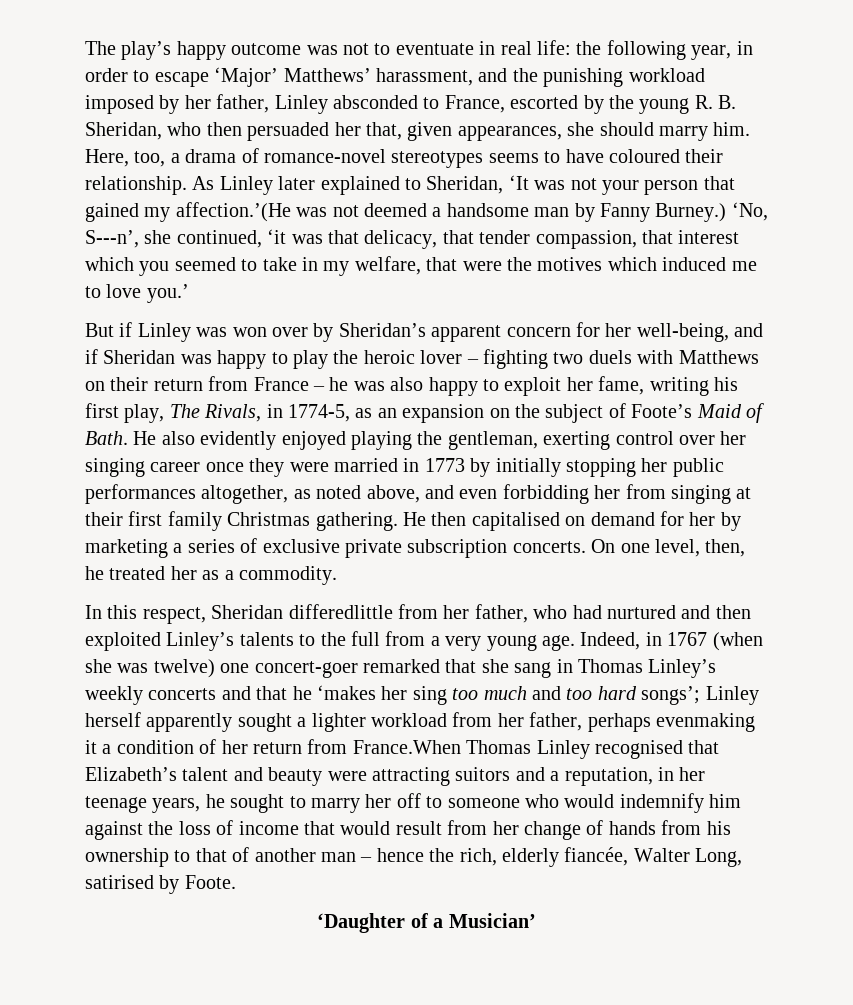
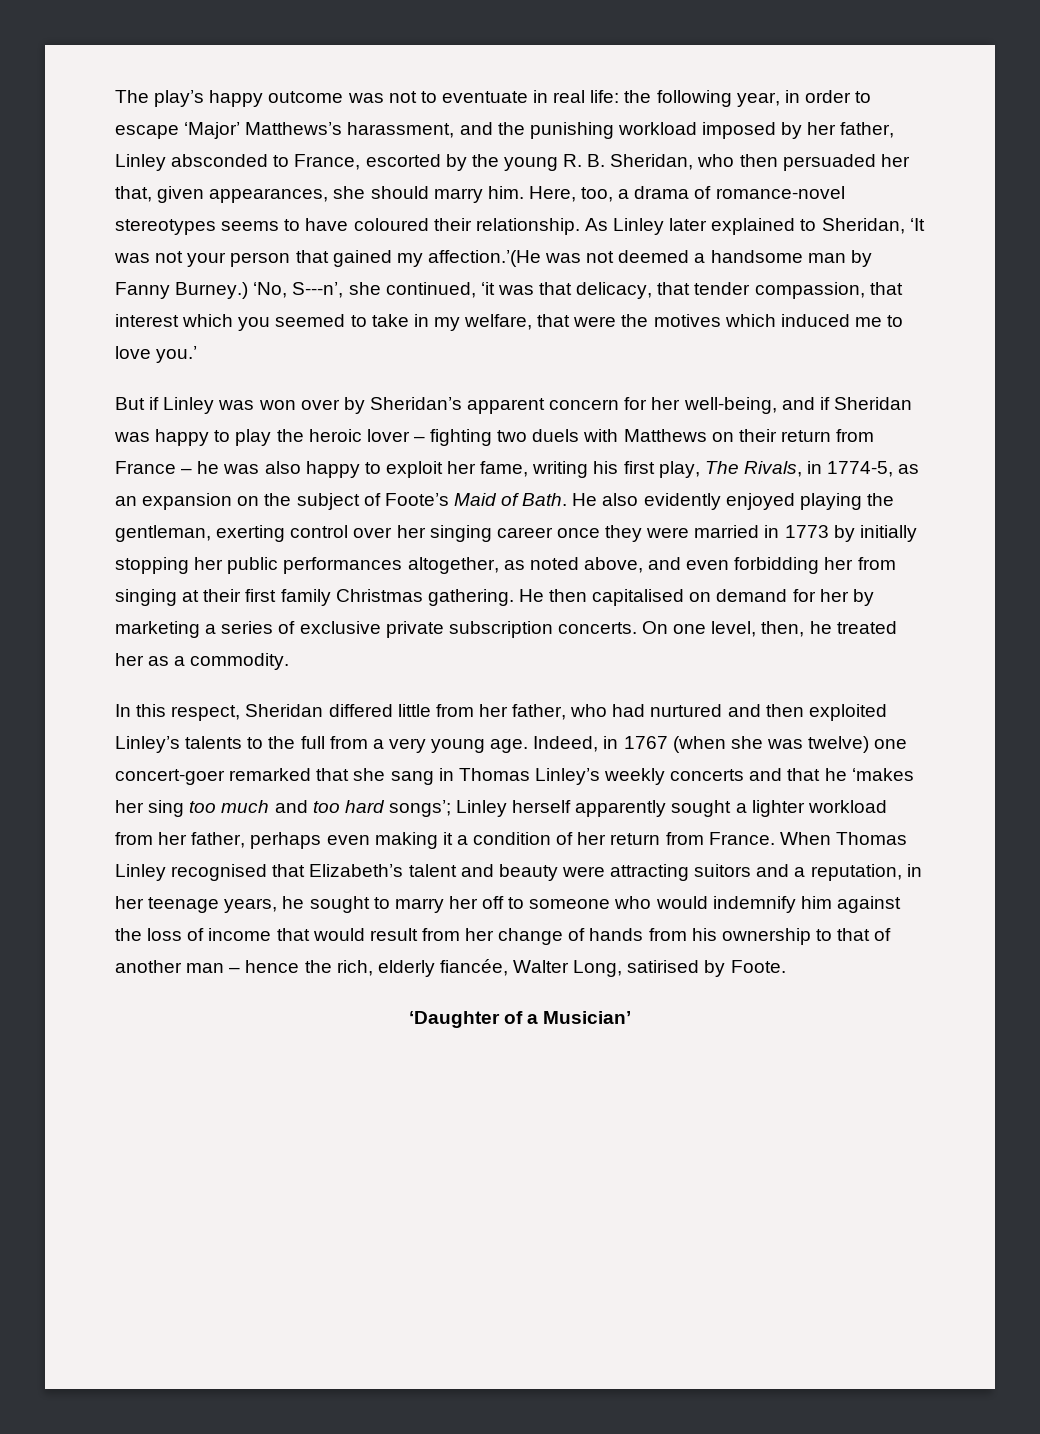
- The play’s happy outcome was not to eventuate in real life: the following year, in order to escape ‘Major’ Matthews’ harassment, and the punishing workload imposed by her father, Linley absconded to France, escorted by the young R. B. Sheridan, who then persuaded her that, given appearances, she should marry him.
+ The play’s happy outcome was not to eventuate in real life: the following year, in order to escape ‘Major’ Matthews’s harassment, and the punishing workload imposed by her father, Linley absconded to France, escorted by the young R. B. Sheridan, who then persuaded her that, given appearances, she should marry him.
- In this respect, Sheridan differedlittle from her father, who had nurtured and then exploited Linley’s talents to the full from a very young age.
+ In this respect, Sheridan differed little from her father, who had nurtured and then exploited Linley’s talents to the full from a very young age.
- Linley herself apparently sought a lighter workload from her father, perhaps evenmaking it a condition of her return from France.When Thomas Linley recognised that Elizabeth’s talent and beauty were attracting suitors and a reputation, in her teenage years, he sought to marry her off to someone who would indemnify him against the loss of income that would result from her change of hands from his ownership to that of another man – hence the rich, elderly fiancée, Walter Long, satirised by Foote.
+ Linley herself apparently sought a lighter workload from her father, perhaps even making it a condition of her return from France. When Thomas Linley recognised that Elizabeth’s talent and beauty were attracting suitors and a reputation, in her teenage years, he sought to marry her off to someone who would indemnify him against the loss of income that would result from her change of hands from his ownership to that of another man – hence the rich, elderly fiancée, Walter Long, satirised by Foote.

